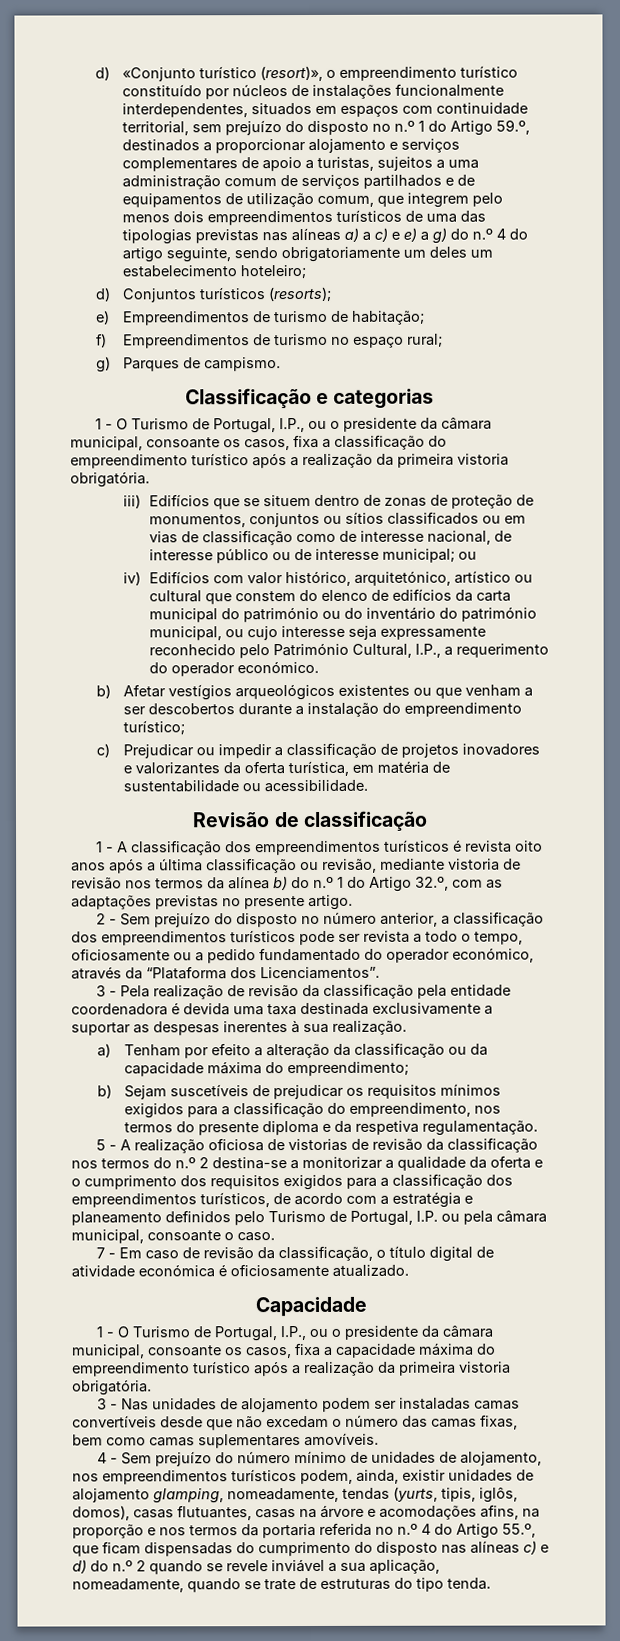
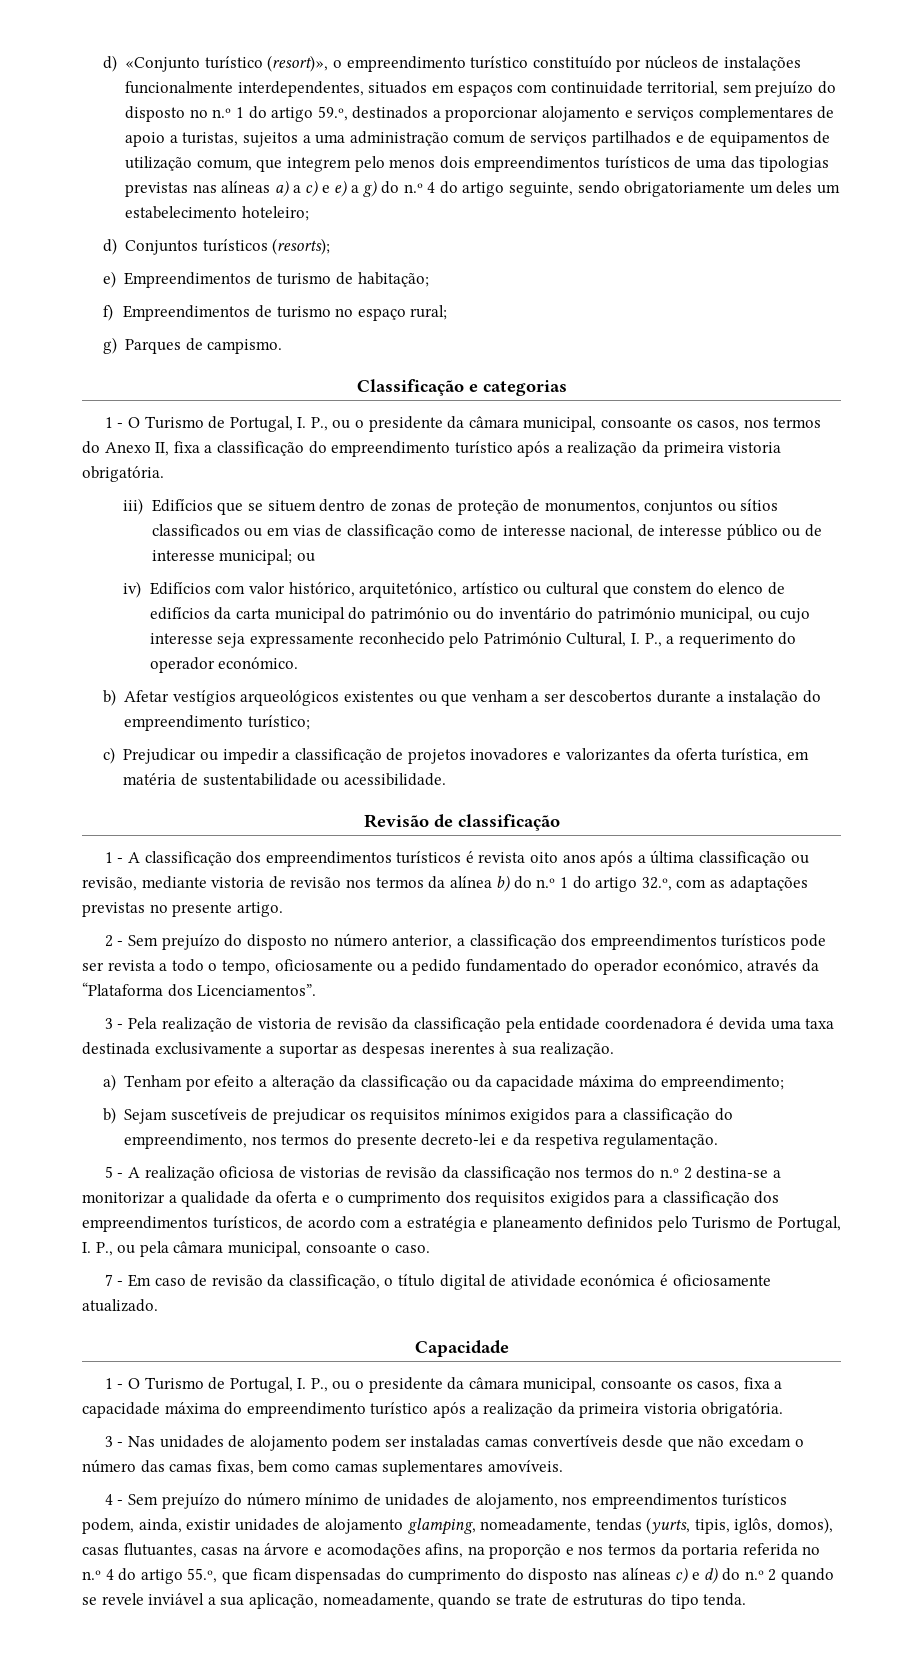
- d) «Conjunto turístico (resort)», o empreendimento turístico constituído por núcleos de instalações funcionalmente interdependentes, situados em espaços com continuidade territorial, sem prejuízo do disposto no n.º 1 do Artigo 59.º, destinados a proporcionar alojamento e serviços complementares de apoio a turistas, sujeitos a uma administração comum de serviços partilhados e de equipamentos de utilização comum, que integrem pelo menos dois empreendimentos turísticos de uma das tipologias previstas nas alíneas a) a c) e e) a g) do n.º 4 do artigo seguinte, sendo obrigatoriamente um deles um estabelecimento hoteleiro;
+ d) «Conjunto turístico (resort)», o empreendimento turístico constituído por núcleos de instalações funcionalmente interdependentes, situados em espaços com continuidade territorial, sem prejuízo do disposto no n.º 1 do artigo 59.º, destinados a proporcionar alojamento e serviços complementares de apoio a turistas, sujeitos a uma administração comum de serviços partilhados e de equipamentos de utilização comum, que integrem pelo menos dois empreendimentos turísticos de uma das tipologias previstas nas alíneas a) a c) e e) a g) do n.º 4 do artigo seguinte, sendo obrigatoriamente um deles um estabelecimento hoteleiro;
- 1 - O Turismo de Portugal, I.P., ou o presidente da câmara municipal, consoante os casos, fixa a classificação do empreendimento turístico após a realização da primeira vistoria obrigatória.
+ 1 - O Turismo de Portugal, I. P., ou o presidente da câmara municipal, consoante os casos, nos termos do Anexo II, fixa a classificação do empreendimento turístico após a realização da primeira vistoria obrigatória.
- iv) Edifícios com valor histórico, arquitetónico, artístico ou cultural que constem do elenco de edifícios da carta municipal do património ou do inventário do património municipal, ou cujo interesse seja expressamente reconhecido pelo Património Cultural, I.P., a requerimento do operador económico.
+ iv) Edifícios com valor histórico, arquitetónico, artístico ou cultural que constem do elenco de edifícios da carta municipal do património ou do inventário do património municipal, ou cujo interesse seja expressamente reconhecido pelo Património Cultural, I. P., a requerimento do operador económico.
- 1 - A classificação dos empreendimentos turísticos é revista oito anos após a última classificação ou revisão, mediante vistoria de revisão nos termos da alínea b) do n.º 1 do Artigo 32.º, com as adaptações previstas no presente artigo.
+ 1 - A classificação dos empreendimentos turísticos é revista oito anos após a última classificação ou revisão, mediante vistoria de revisão nos termos da alínea b) do n.º 1 do artigo 32.º, com as adaptações previstas no presente artigo.
- 3 - Pela realização de revisão da classificação pela entidade coordenadora é devida uma taxa destinada exclusivamente a suportar as despesas inerentes à sua realização.
+ 3 - Pela realização de vistoria de revisão da classificação pela entidade coordenadora é devida uma taxa destinada exclusivamente a suportar as despesas inerentes à sua realização.
- b) Sejam suscetíveis de prejudicar os requisitos mínimos exigidos para a classificação do empreendimento, nos termos do presente diploma e da respetiva regulamentação.
+ b) Sejam suscetíveis de prejudicar os requisitos mínimos exigidos para a classificação do empreendimento, nos termos do presente decreto-lei e da respetiva regulamentação.
- 5 - A realização oficiosa de vistorias de revisão da classificação nos termos do n.º 2 destina-se a monitorizar a qualidade da oferta e o cumprimento dos requisitos exigidos para a classificação dos empreendimentos turísticos, de acordo com a estratégia e planeamento definidos pelo Turismo de Portugal, I.P. ou pela câmara municipal, consoante o caso.
+ 5 - A realização oficiosa de vistorias de revisão da classificação nos termos do n.º 2 destina-se a monitorizar a qualidade da oferta e o cumprimento dos requisitos exigidos para a classificação dos empreendimentos turísticos, de acordo com a estratégia e planeamento definidos pelo Turismo de Portugal, I. P., ou pela câmara municipal, consoante o caso.
- 1 - O Turismo de Portugal, I.P., ou o presidente da câmara municipal, consoante os casos, fixa a capacidade máxima do empreendimento turístico após a realização da primeira vistoria obrigatória.
+ 1 - O Turismo de Portugal, I. P., ou o presidente da câmara municipal, consoante os casos, fixa a capacidade máxima do empreendimento turístico após a realização da primeira vistoria obrigatória.
- 4 - Sem prejuízo do número mínimo de unidades de alojamento, nos empreendimentos turísticos podem, ainda, existir unidades de alojamento glamping, nomeadamente, tendas (yurts, tipis, iglôs, domos), casas flutuantes, casas na árvore e acomodações afins, na proporção e nos termos da portaria referida no n.º 4 do Artigo 55.º, que ficam dispensadas do cumprimento do disposto nas alíneas c) e d) do n.º 2 quando se revele inviável a sua aplicação, nomeadamente, quando se trate de estruturas do tipo tenda.
+ 4 - Sem prejuízo do número mínimo de unidades de alojamento, nos empreendimentos turísticos podem, ainda, existir unidades de alojamento glamping, nomeadamente, tendas (yurts, tipis, iglôs, domos), casas flutuantes, casas na árvore e acomodações afins, na proporção e nos termos da portaria referida no n.º 4 do artigo 55.º, que ficam dispensadas do cumprimento do disposto nas alíneas c) e d) do n.º 2 quando se revele inviável a sua aplicação, nomeadamente, quando se trate de estruturas do tipo tenda.

